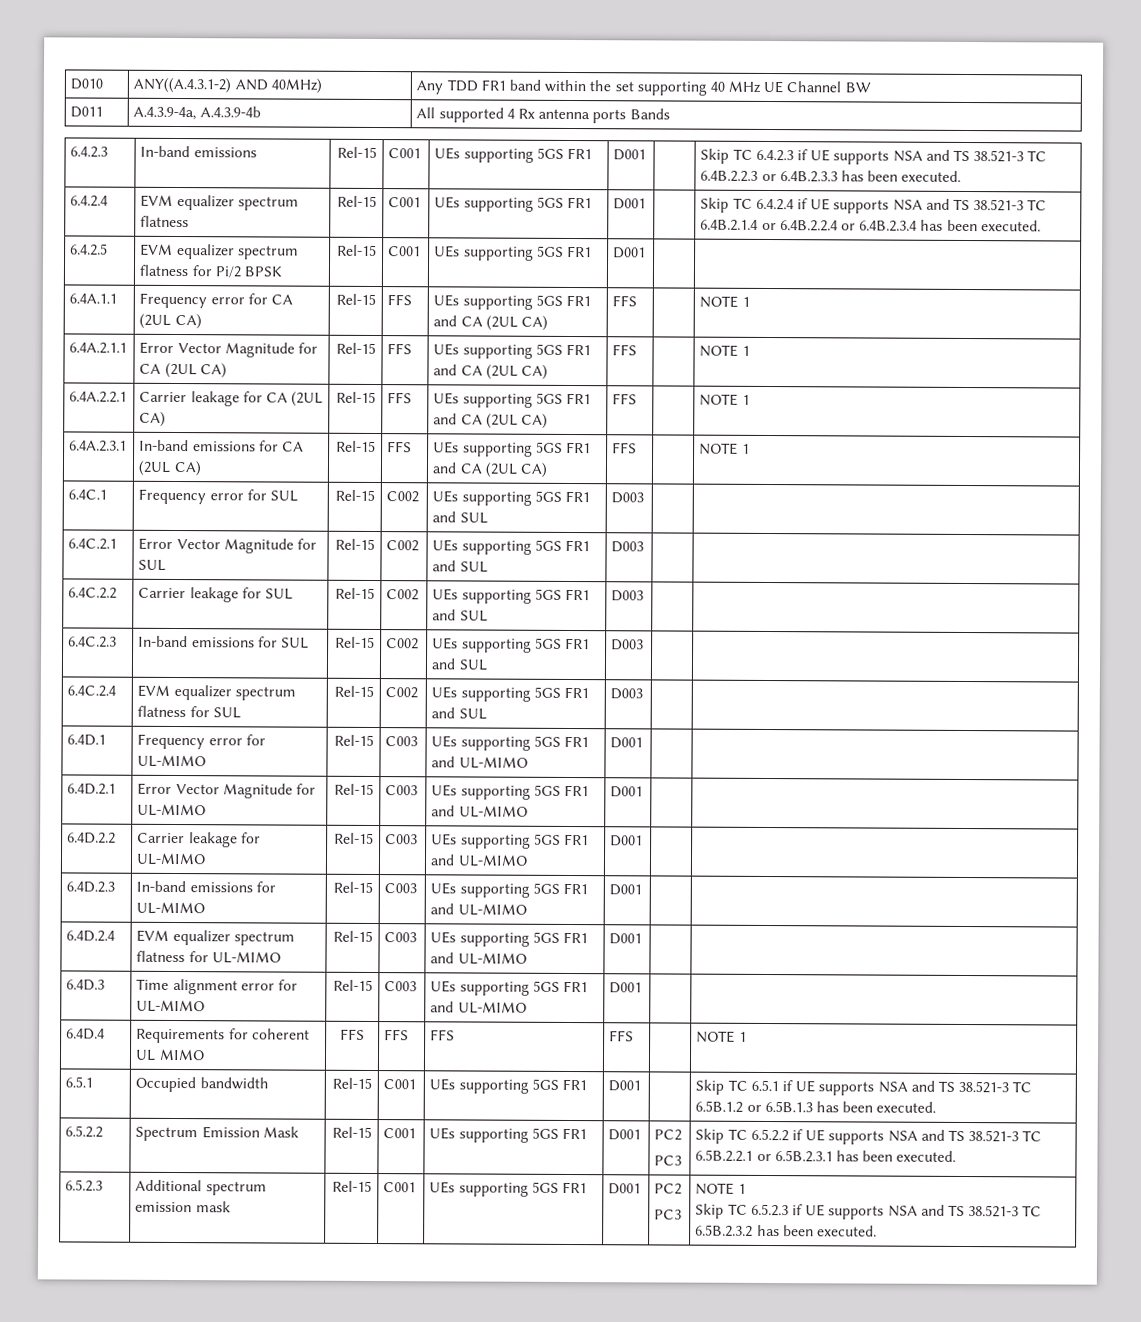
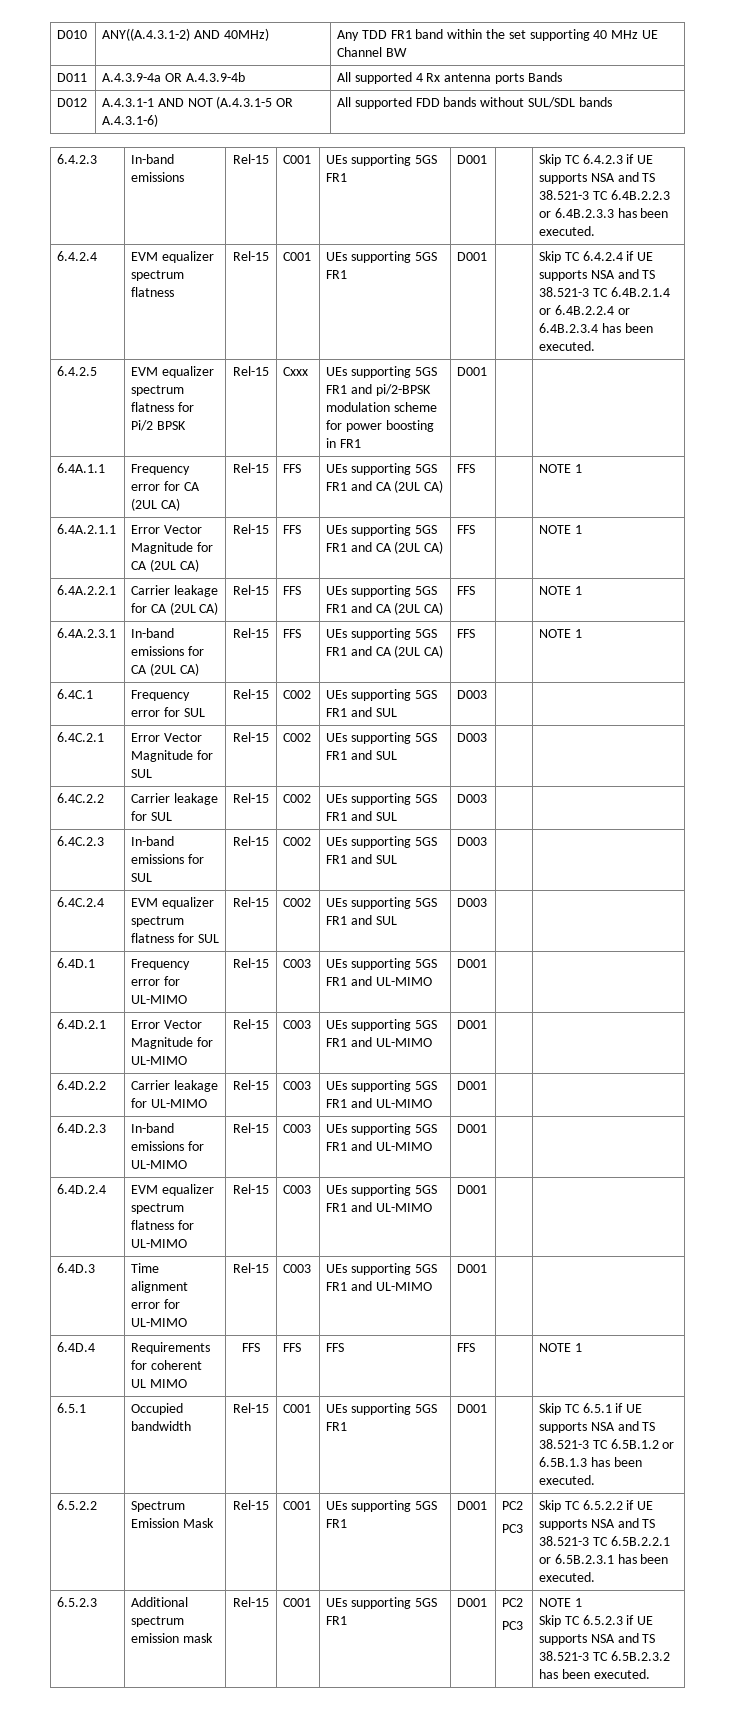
- D011 | A.4.3.9-4a, A.4.3.9-4b | All supported 4 Rx antenna ports Bands
+ D011 | A.4.3.9-4a OR A.4.3.9-4b | All supported 4 Rx antenna ports Bands
+ D012 | A.4.3.1-1 AND NOT (A.4.3.1-5 OR A.4.3.1-6) | All supported FDD bands without SUL/SDL bands
- 6.4.2.5 | EVM equalizer spectrum flatness for Pi/2 BPSK | Rel-15 | C001 | UEs supporting 5GS FR1 | D001 | |
+ 6.4.2.5 | EVM equalizer spectrum flatness for Pi/2 BPSK | Rel-15 | Cxxx | UEs supporting 5GS FR1 and pi/2-BPSK modulation scheme for power boosting in FR1 | D001 | |

